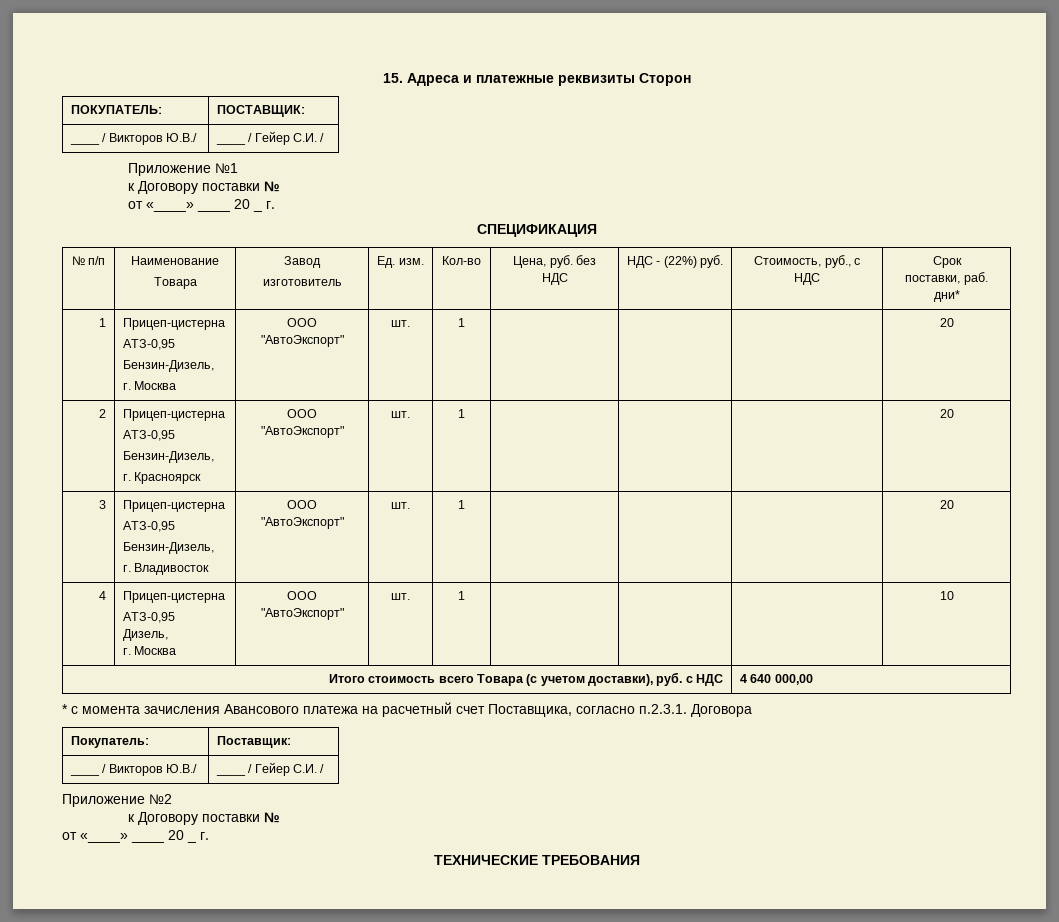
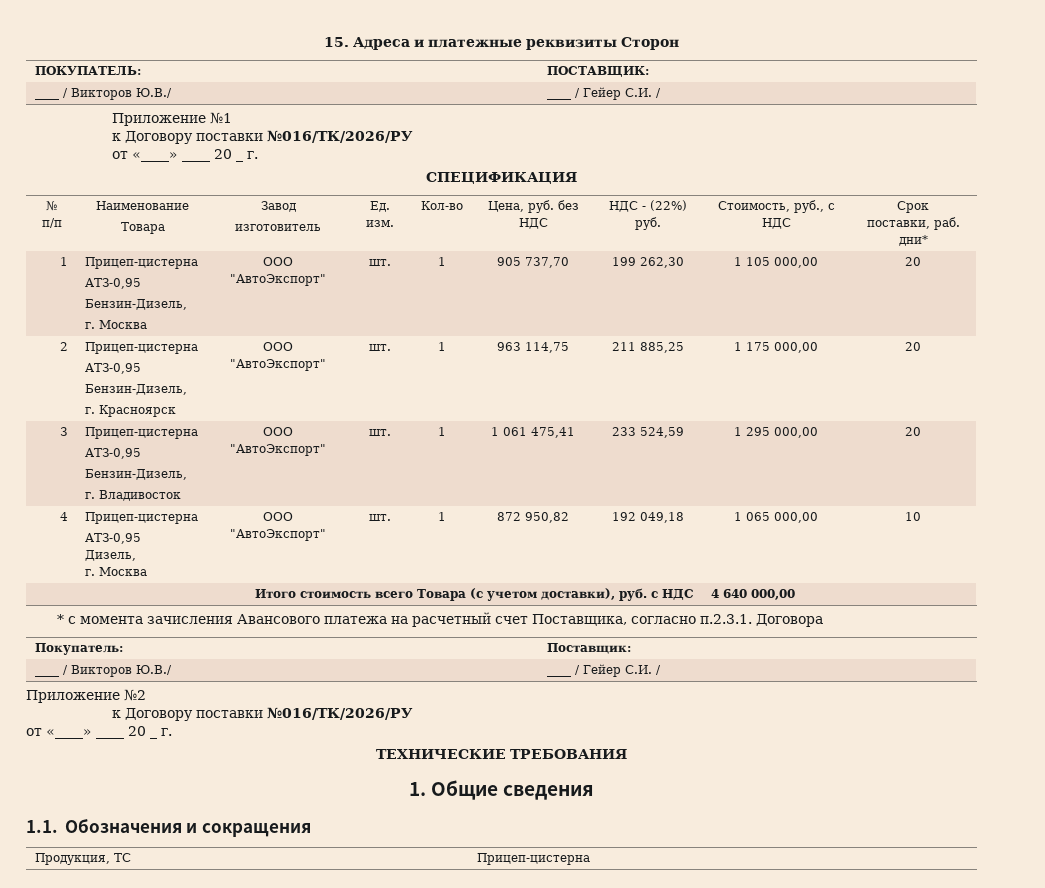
  Приложение №1
- к Договору поставки №
+ к Договору поставки №016/ТК/2026/РУ
  1 | Прицеп-цистерна
  АТЗ-0,95
  Бензин-Дизель,
- г. Москва | ООО "АвтоЭкспорт" | шт. | 1 | | | | 20
+ г. Москва | ООО "АвтоЭкспорт" | шт. | 1 | 905 737,70 | 199 262,30 | 1 105 000,00 | 20
  2 | Прицеп-цистерна
  АТЗ-0,95
  Бензин-Дизель,
- г. Красноярск | ООО "АвтоЭкспорт" | шт. | 1 | | | | 20
+ г. Красноярск | ООО "АвтоЭкспорт" | шт. | 1 | 963 114,75 | 211 885,25 | 1 175 000,00 | 20
  3 | Прицеп-цистерна
  АТЗ-0,95
  Бензин-Дизель,
- г. Владивосток | ООО "АвтоЭкспорт" | шт. | 1 | | | | 20
+ г. Владивосток | ООО "АвтоЭкспорт" | шт. | 1 | 1 061 475,41 | 233 524,59 | 1 295 000,00 | 20
  4 | Прицеп-цистерна
  АТЗ-0,95
  Дизель,
- г. Москва | ООО "АвтоЭкспорт" | шт. | 1 | | | | 10
+ г. Москва | ООО "АвтоЭкспорт" | шт. | 1 | 872 950,82 | 192 049,18 | 1 065 000,00 | 10
  Приложение №2
- к Договору поставки №
+ к Договору поставки №016/ТК/2026/РУ
+ 1. Общие сведения
+ 1.1. Обозначения и сокращения
+ Продукция, ТС | Прицеп-цистерна

